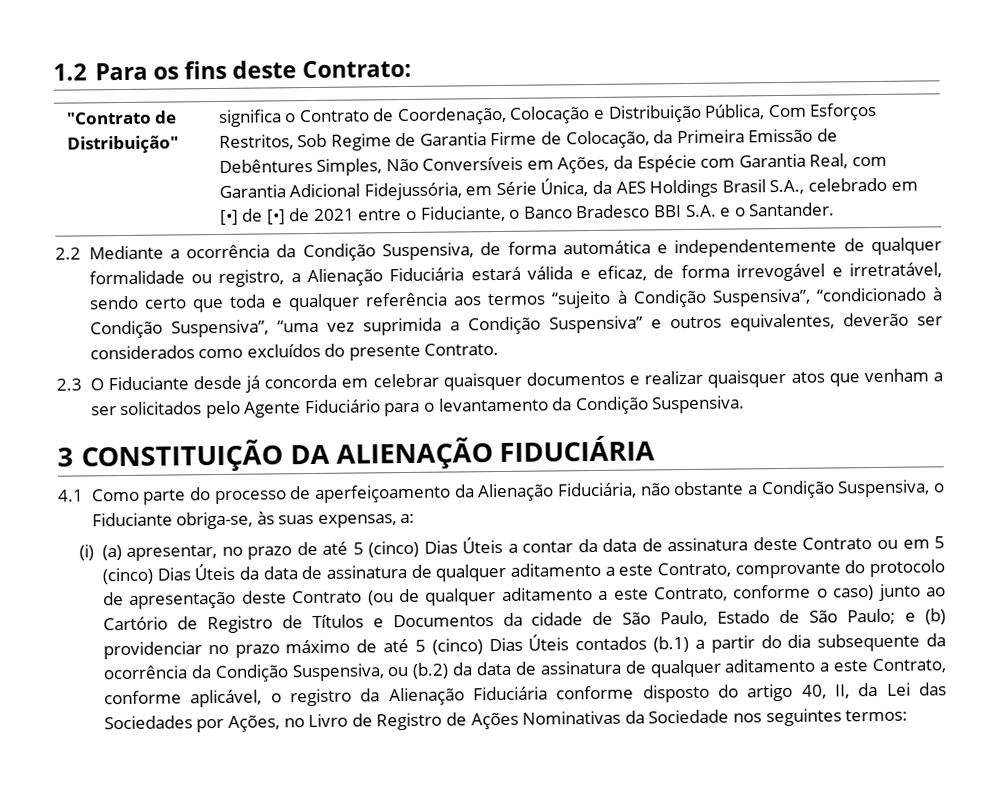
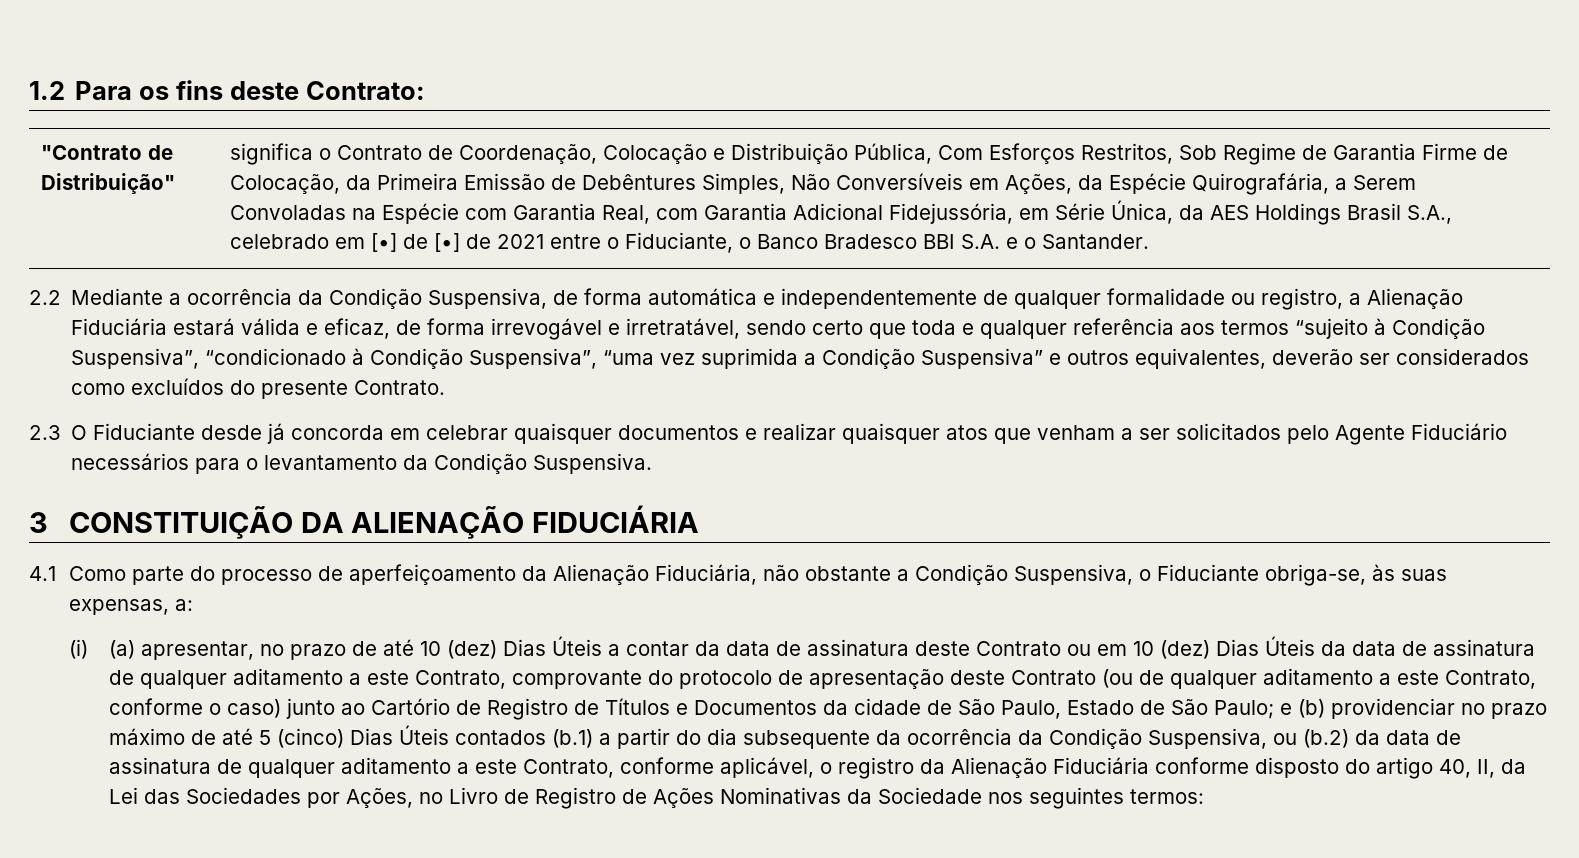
- significa o Contrato de Coordenação, Colocação e Distribuição Pública, Com Esforços Restritos, Sob Regime de Garantia Firme de Colocação, da Primeira Emissão de Debêntures Simples, Não Conversíveis em Ações, da Espécie com Garantia Real, com Garantia Adicional Fidejussória, em Série Única, da AES Holdings Brasil S.A., celebrado em [•] de [•] de 2021 entre o Fiduciante, o Banco Bradesco BBI S.A. e o Santander.
+ significa o Contrato de Coordenação, Colocação e Distribuição Pública, Com Esforços Restritos, Sob Regime de Garantia Firme de Colocação, da Primeira Emissão de Debêntures Simples, Não Conversíveis em Ações, da Espécie Quirografária, a Serem Convoladas na Espécie com Garantia Real, com Garantia Adicional Fidejussória, em Série Única, da AES Holdings Brasil S.A., celebrado em [•] de [•] de 2021 entre o Fiduciante, o Banco Bradesco BBI S.A. e o Santander.
- 2.3 O Fiduciante desde já concorda em celebrar quaisquer documentos e realizar quaisquer atos que venham a ser solicitados pelo Agente Fiduciário para o levantamento da Condição Suspensiva.
+ 2.3 O Fiduciante desde já concorda em celebrar quaisquer documentos e realizar quaisquer atos que venham a ser solicitados pelo Agente Fiduciário necessários para o levantamento da Condição Suspensiva.
- (i) (a) apresentar, no prazo de até 5 (cinco) Dias Úteis a contar da data de assinatura deste Contrato ou em 5 (cinco) Dias Úteis da data de assinatura de qualquer aditamento a este Contrato, comprovante do protocolo de apresentação deste Contrato (ou de qualquer aditamento a este Contrato, conforme o caso) junto ao Cartório de Registro de Títulos e Documentos da cidade de São Paulo, Estado de São Paulo;
+ (i) (a) apresentar, no prazo de até 10 (dez) Dias Úteis a contar da data de assinatura deste Contrato ou em 10 (dez) Dias Úteis da data de assinatura de qualquer aditamento a este Contrato, comprovante do protocolo de apresentação deste Contrato (ou de qualquer aditamento a este Contrato, conforme o caso) junto ao Cartório de Registro de Títulos e Documentos da cidade de São Paulo, Estado de São Paulo;

